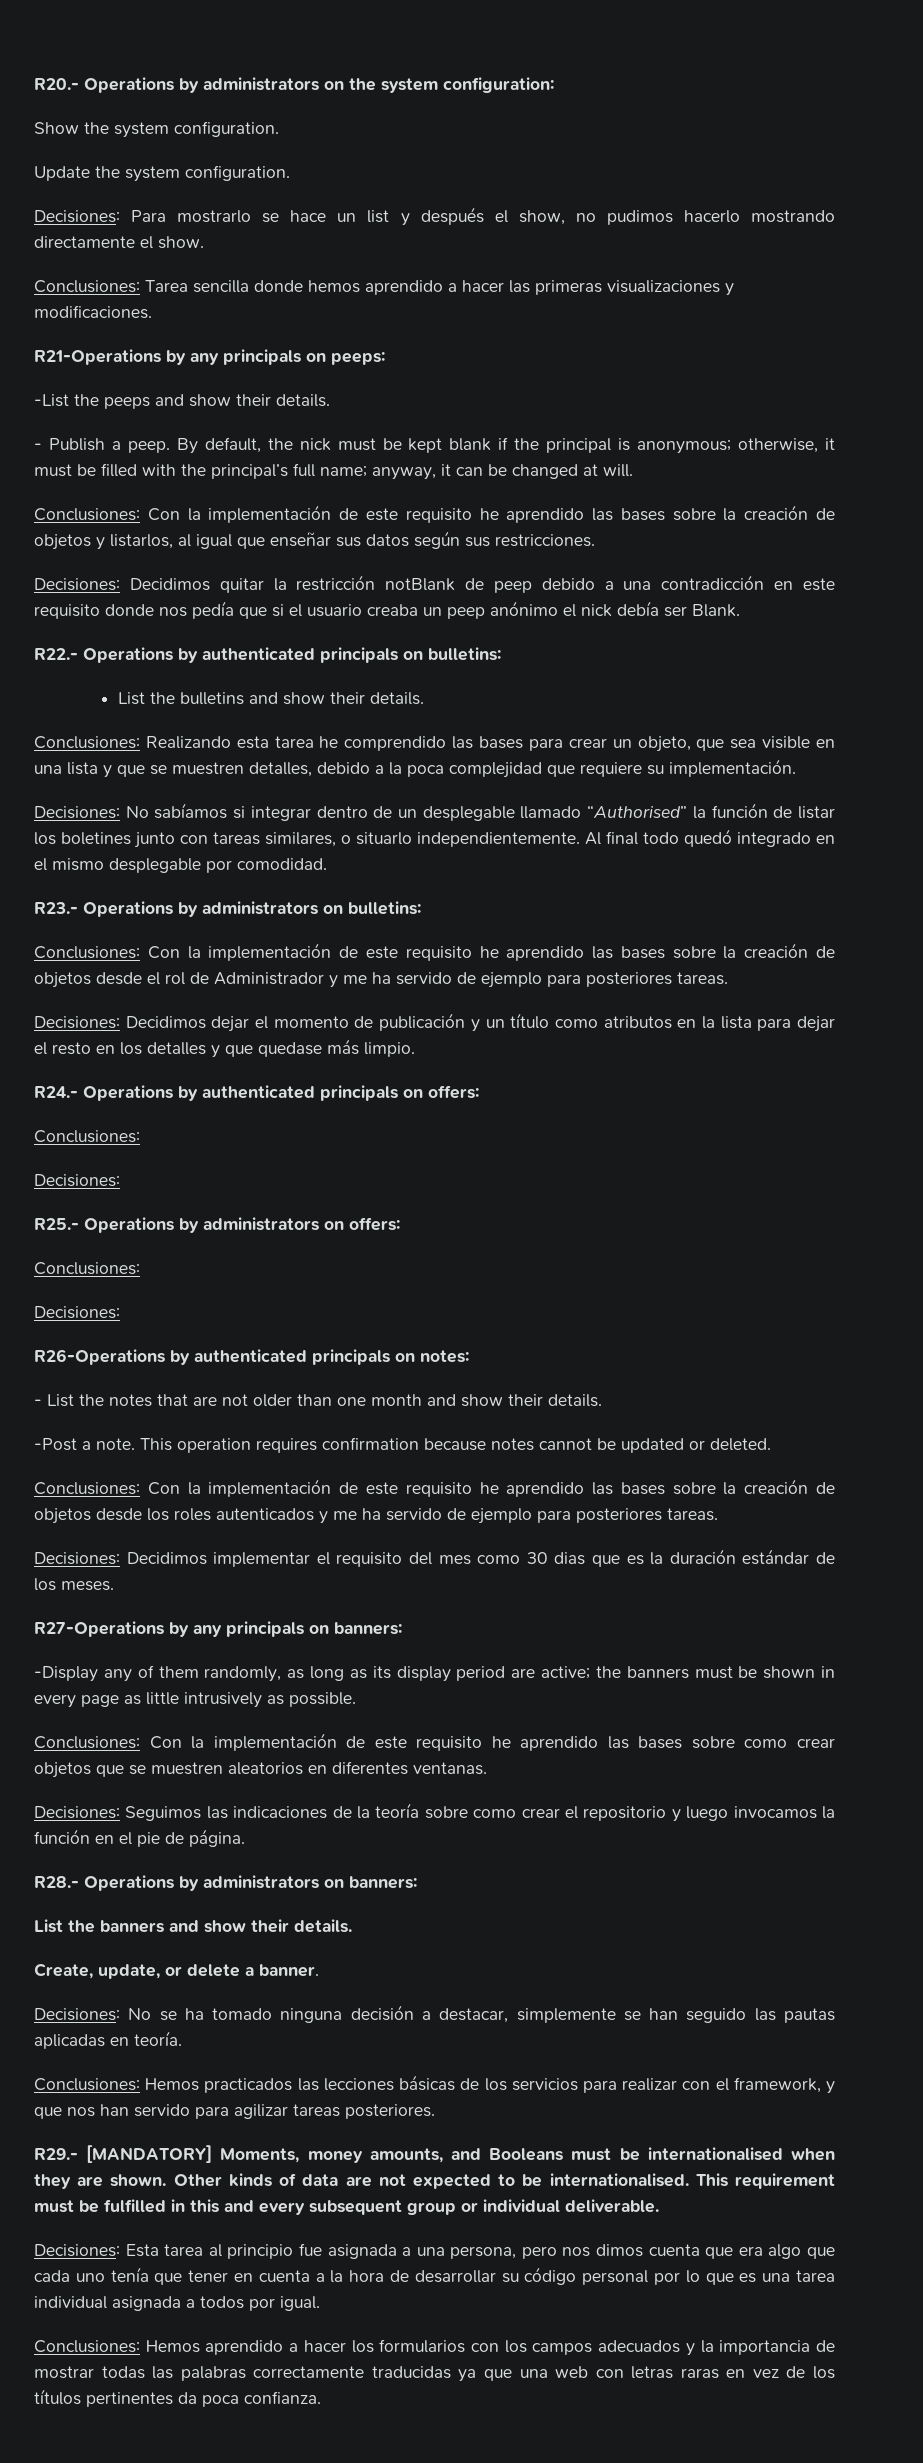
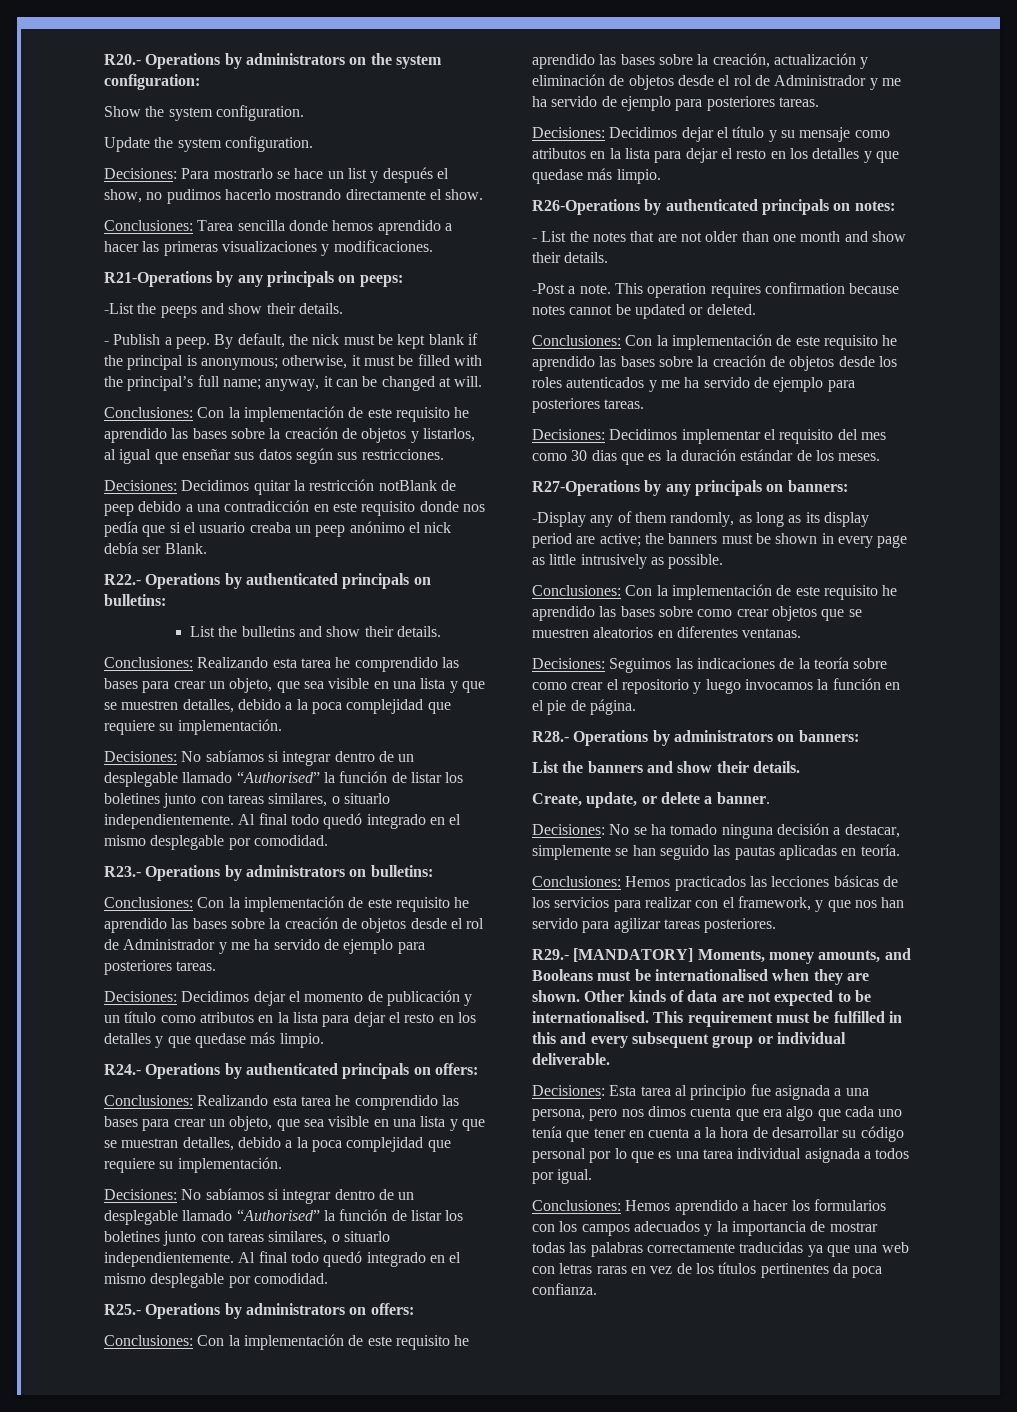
  R24.- Operations by authenticated principals on offers:
- Conclusiones:
- Decisiones:
+ Conclusiones: Realizando esta tarea he comprendido las bases para crear un objeto, que sea visible en una lista y que se muestran detalles, debido a la poca complejidad que requiere su implementación.
+ Decisiones: No sabíamos si integrar dentro de un desplegable llamado “Authorised” la función de listar los boletines junto con tareas similares, o situarlo independientemente. Al final todo quedó integrado en el mismo desplegable por comodidad.
  R25.- Operations by administrators on offers:
- Conclusiones:
- Decisiones:
+ Conclusiones: Con la implementación de este requisito he aprendido las bases sobre la creación, actualización y eliminación de objetos desde el rol de Administrador y me ha servido de ejemplo para posteriores tareas.
+ Decisiones: Decidimos dejar el título y su mensaje como atributos en la lista para dejar el resto en los detalles y que quedase más limpio.

